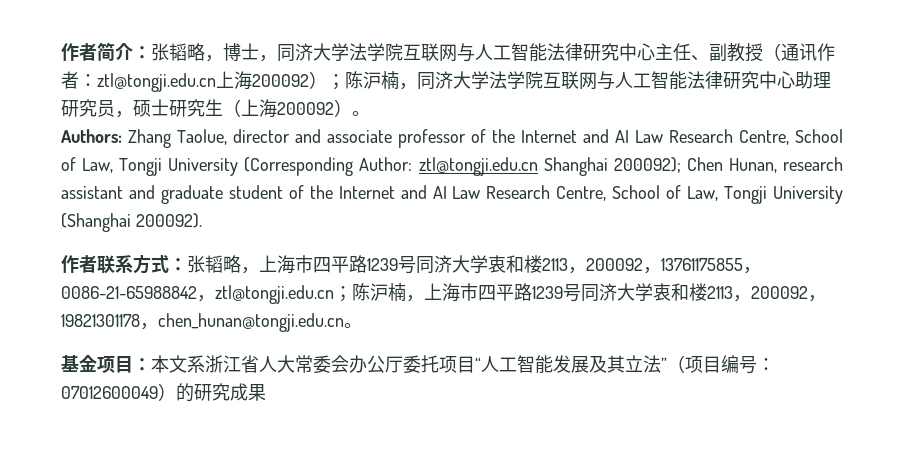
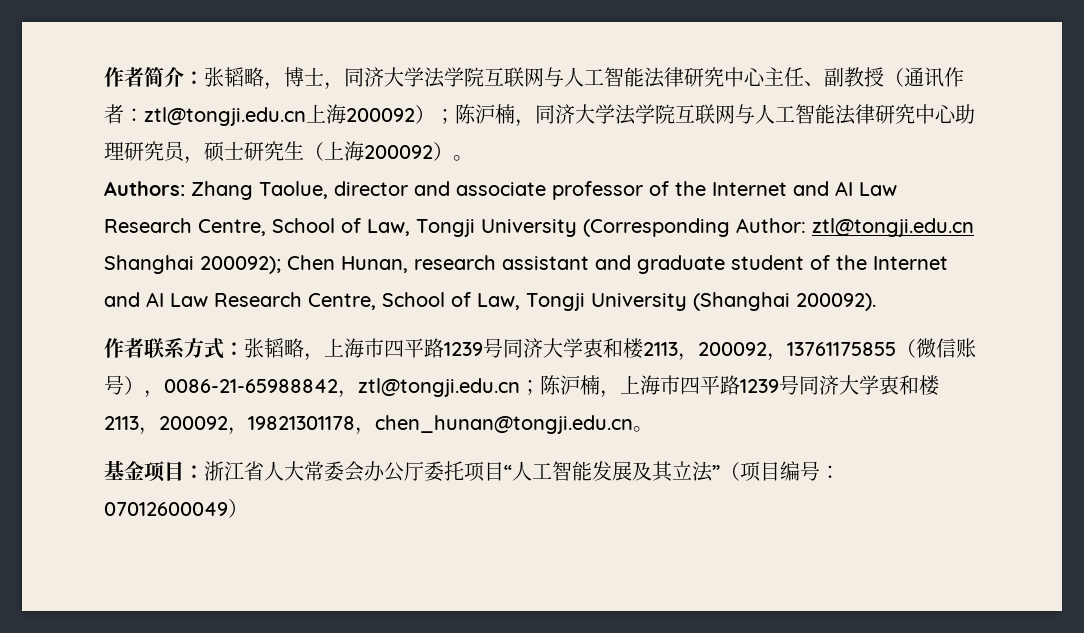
- 作者联系方式：张韬略，上海市四平路1239号同济大学衷和楼2113，200092，13761175855，0086-21-65988842，ztl@tongji.edu.cn；陈沪楠，上海市四平路1239号同济大学衷和楼2113，200092，19821301178，chen_hunan@tongji.edu.cn。
+ 作者联系方式：张韬略，上海市四平路1239号同济大学衷和楼2113，200092，13761175855（微信账号），0086-21-65988842，ztl@tongji.edu.cn；陈沪楠，上海市四平路1239号同济大学衷和楼2113，200092，19821301178，chen_hunan@tongji.edu.cn。
- 基金项目：本文系浙江省人大常委会办公厅委托项目“人工智能发展及其立法”（项目编号：07012600049）的研究成果
+ 基金项目：浙江省人大常委会办公厅委托项目“人工智能发展及其立法”（项目编号：07012600049）

